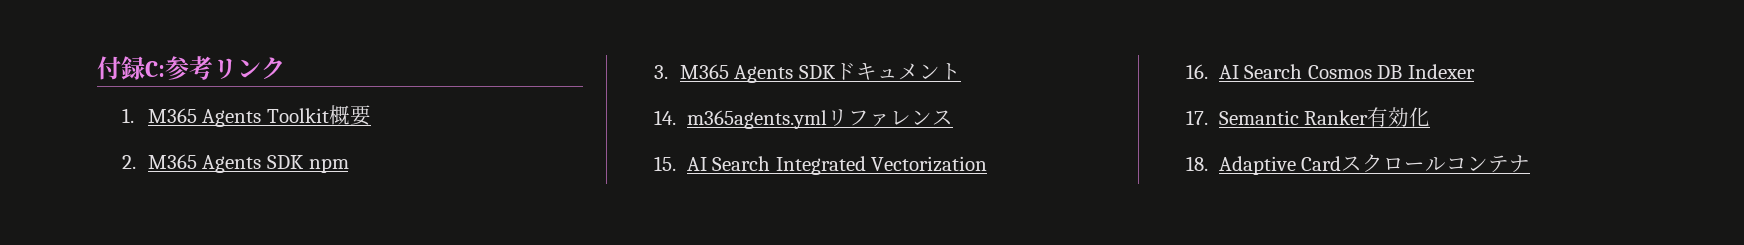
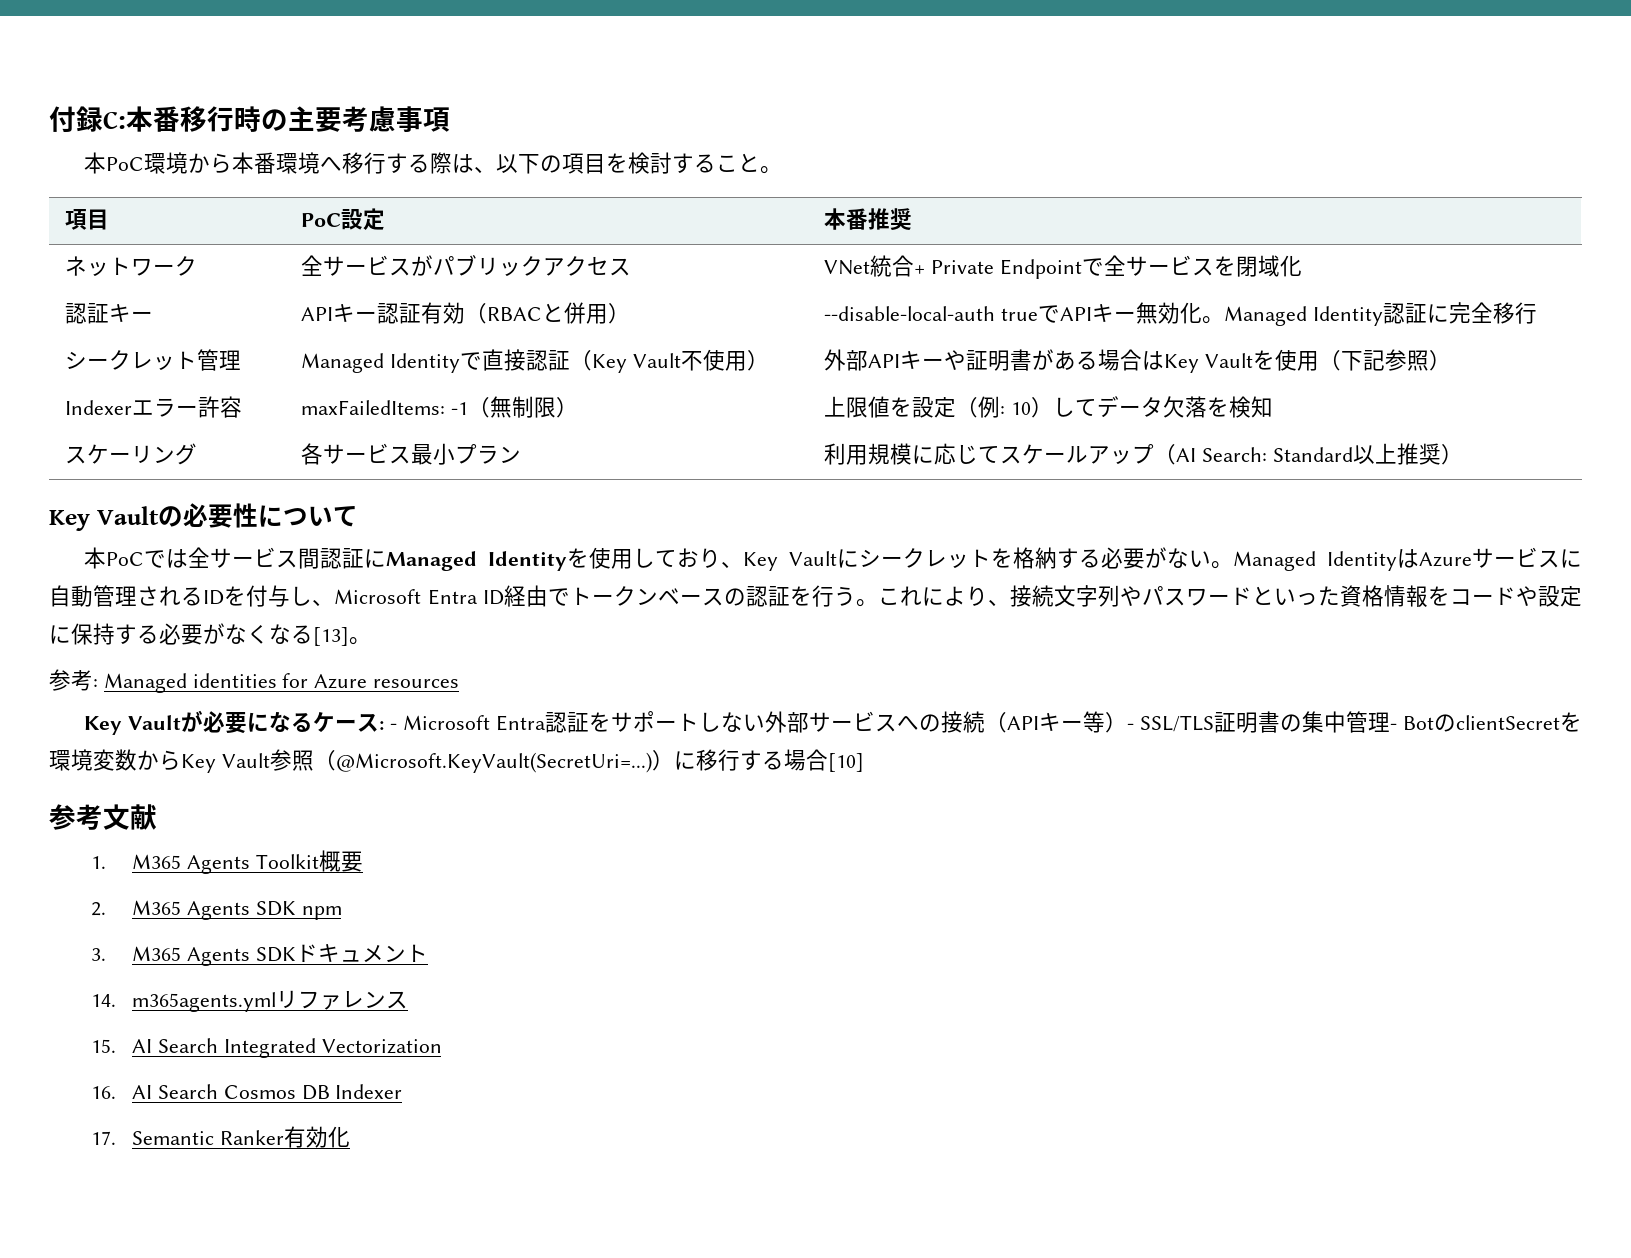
- 付録C:参考リンク
+ 付録C:本番移行時の主要考慮事項
+ 本PoC環境から本番環境へ移行する際は、以下の項目を検討すること。
+ 項目 | PoC設定 | 本番推奨
+ ネットワーク | 全サービスがパブリックアクセス | VNet統合+ Private Endpointで全サービスを閉域化
+ 認証キー | APIキー認証有効（RBACと併用） | --disable-local-auth trueでAPIキー無効化。Managed Identity認証に完全移行
+ シークレット管理 | Managed Identityで直接認証（Key Vault不使用） | 外部APIキーや証明書がある場合はKey Vaultを使用（下記参照）
+ Indexerエラー許容 | maxFailedItems: -1（無制限） | 上限値を設定（例: 10）してデータ欠落を検知
+ スケーリング | 各サービス最小プラン | 利用規模に応じてスケールアップ（AI Search: Standard以上推奨）
+ Key Vaultの必要性について
+ 本PoCでは全サービス間認証にManaged Identityを使用しており、Key Vaultにシークレットを格納する必要がない。Managed IdentityはAzureサービスに自動管理されるIDを付与し、Microsoft Entra ID経由でトークンベースの認証を行う。これにより、接続文字列やパスワードといった資格情報をコードや設定に保持する必要がなくなる[13]。
+ 参考: Managed identities for Azure resources
+ Key Vaultが必要になるケース: - Microsoft Entra認証をサポートしない外部サービスへの接続（APIキー等）- SSL/TLS証明書の集中管理- BotのclientSecretを環境変数からKey Vault参照（@Microsoft.KeyVault(SecretUri=...)）に移行する場合[10]
+ 参考文献
- 18. Adaptive Cardスクロールコンテナ

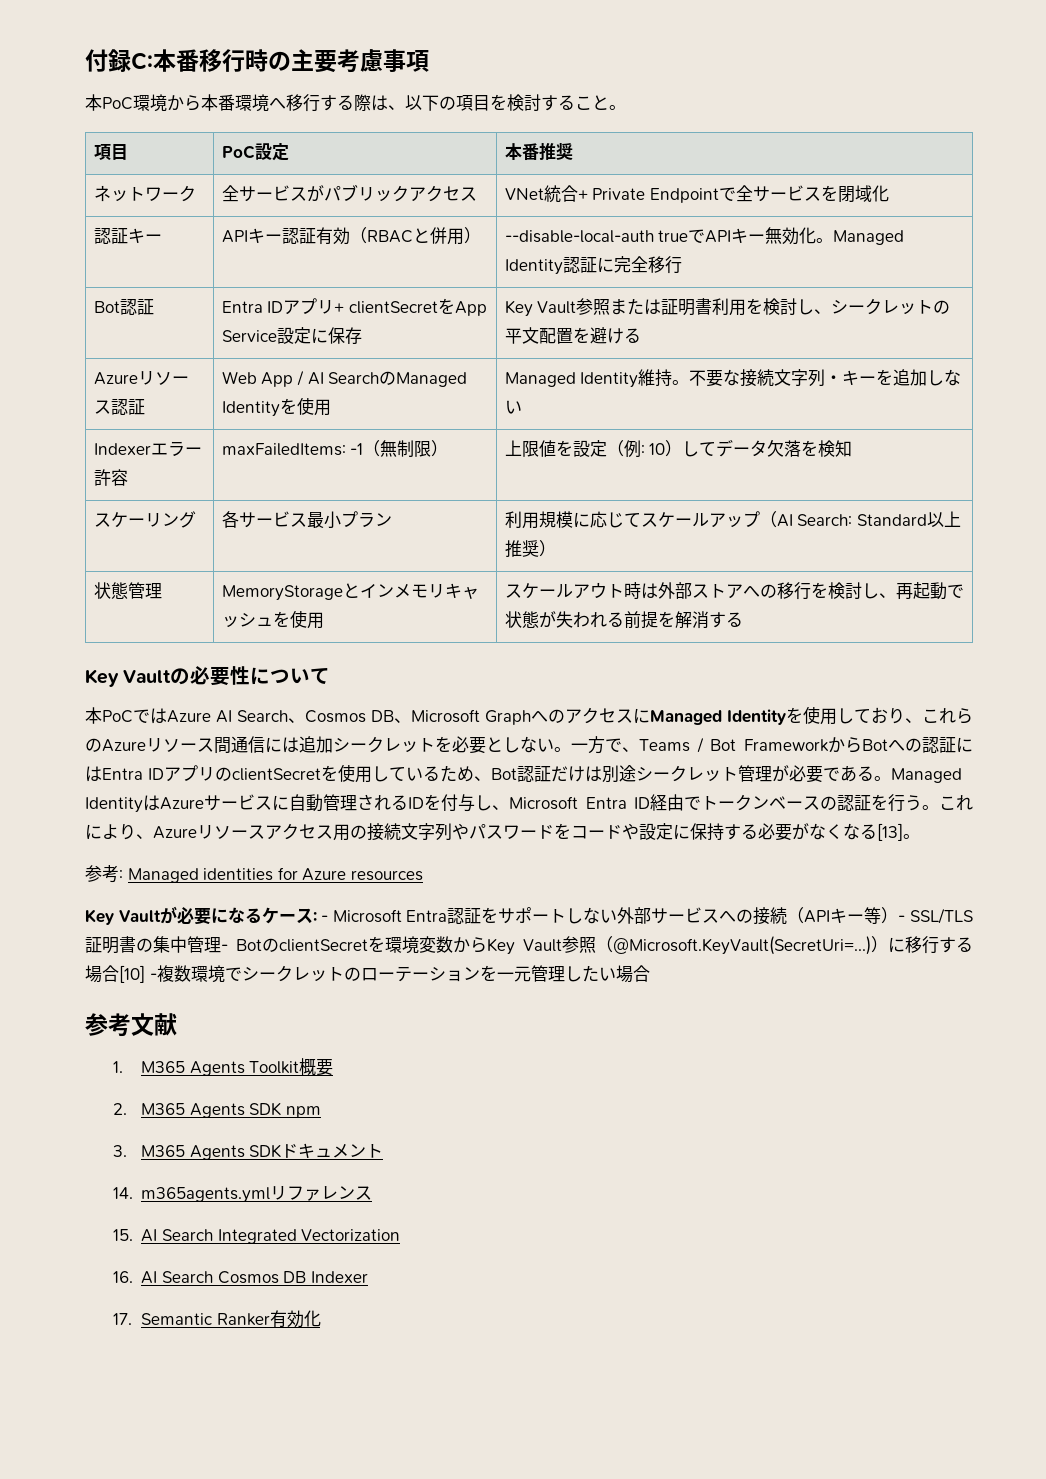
- シークレット管理 | Managed Identityで直接認証（Key Vault不使用） | 外部APIキーや証明書がある場合はKey Vaultを使用（下記参照）
+ Bot認証 | Entra IDアプリ+ clientSecretをApp Service設定に保存 | Key Vault参照または証明書利用を検討し、シークレットの平文配置を避ける
+ Azureリソース認証 | Web App / AI SearchのManaged Identityを使用 | Managed Identity維持。不要な接続文字列・キーを追加しない
+ 状態管理 | MemoryStorageとインメモリキャッシュを使用 | スケールアウト時は外部ストアへの移行を検討し、再起動で状態が失われる前提を解消する
- 本PoCでは全サービス間認証にManaged Identityを使用しており、Key Vaultにシークレットを格納する必要がない。
+ 本PoCではAzure AI Search、Cosmos DB、Microsoft GraphへのアクセスにManaged Identityを使用しており、これらのAzureリソース間通信には追加シークレットを必要としない。一方で、Teams / Bot FrameworkからBotへの認証にはEntra IDアプリのclientSecretを使用しているため、Bot認証だけは別途シークレット管理が必要である。
- これにより、接続文字列やパスワードといった資格情報をコードや設定に保持する必要がなくなる[13]。
+ これにより、Azureリソースアクセス用の接続文字列やパスワードをコードや設定に保持する必要がなくなる[13]。
- Key Vaultが必要になるケース: - Microsoft Entra認証をサポートしない外部サービスへの接続（APIキー等）- SSL/TLS証明書の集中管理- BotのclientSecretを環境変数からKey Vault参照（@Microsoft.KeyVault(SecretUri=...)）に移行する場合[10]
+ Key Vaultが必要になるケース: - Microsoft Entra認証をサポートしない外部サービスへの接続（APIキー等）- SSL/TLS証明書の集中管理- BotのclientSecretを環境変数からKey Vault参照（@Microsoft.KeyVault(SecretUri=...)）に移行する場合[10] -複数環境でシークレットのローテーションを一元管理したい場合

